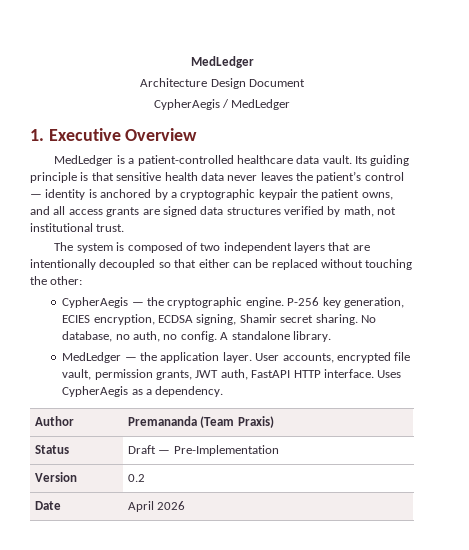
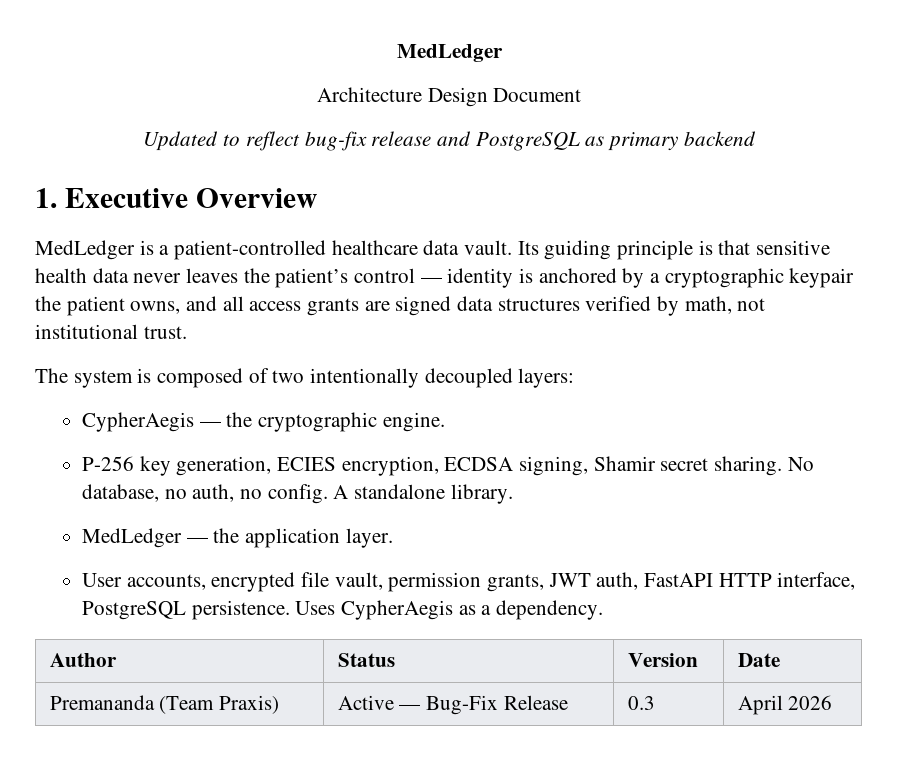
- CypherAegis / MedLedger
+ Updated to reflect bug-fix release and PostgreSQL as primary backend
- The system is composed of two independent layers that are intentionally decoupled so that either can be replaced without touching the other:
+ The system is composed of two intentionally decoupled layers:
- CypherAegis — the cryptographic engine. P-256 key generation, ECIES encryption, ECDSA signing, Shamir secret sharing.
+ CypherAegis — the cryptographic engine.
+ P-256 key generation, ECIES encryption, ECDSA signing, Shamir secret sharing.
- MedLedger — the application layer. User accounts, encrypted file vault, permission grants, JWT auth, FastAPI HTTP interface.
+ MedLedger — the application layer.
+ User accounts, encrypted file vault, permission grants, JWT auth, FastAPI HTTP interface, PostgreSQL persistence.
- Author | Premananda (Team Praxis)
- Status | Draft — Pre-Implementation
- Version | 0.2
- Date | April 2026
+ Author | Status | Version | Date
+ Premananda (Team Praxis) | Active — Bug-Fix Release | 0.3 | April 2026

